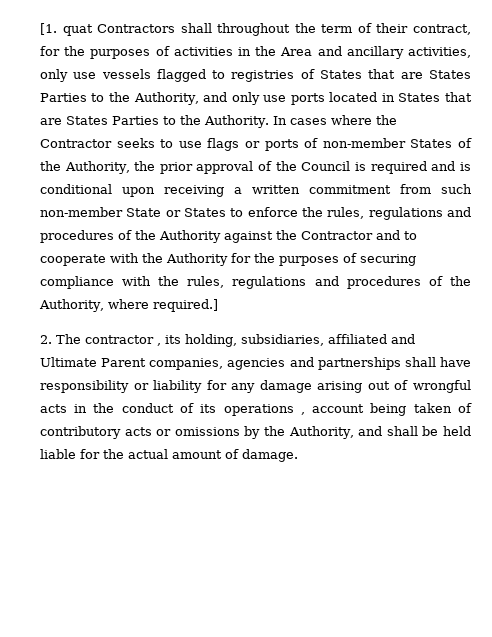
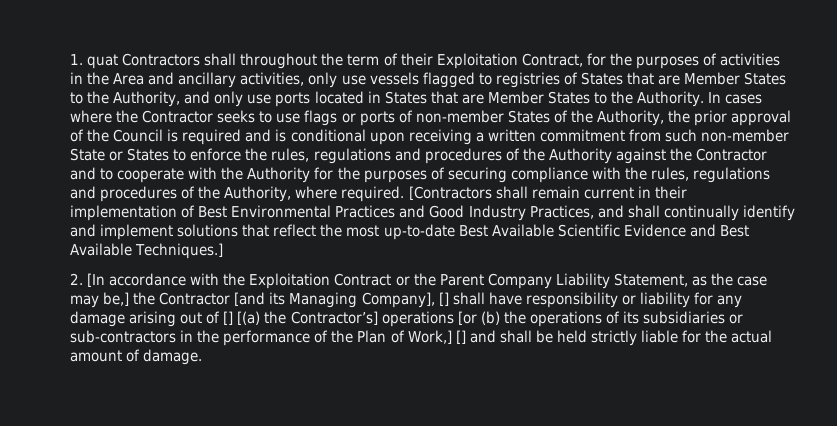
- [1. quat Contractors shall throughout the term of their contract, for the purposes of activities in the Area and ancillary activities, only use vessels flagged to registries of States that are States Parties to the Authority, and only use ports located in States that are States Parties to the Authority.
+ 1. quat Contractors shall throughout the term of their Exploitation Contract, for the purposes of activities in the Area and ancillary activities, only use vessels flagged to registries of States that are Member States to the Authority, and only use ports located in States that are Member States to the Authority.
- In cases where the Contractor seeks to use flags or ports of non-member States of the Authority, the prior approval of the Council is required and is conditional upon receiving a written commitment from such non-member State or States to enforce the rules, regulations and procedures of the Authority against the Contractor and to cooperate with the Authority for the purposes of securing compliance with the rules, regulations and procedures of the Authority, where required.]
- 2. The contractor , its holding, subsidiaries, affiliated and Ultimate Parent companies, agencies and partnerships shall have responsibility or liability for any damage arising out of wrongful acts in the conduct of its operations , account being taken of contributory acts or omissions by the Authority, and shall be held liable for the actual amount of damage.
+ In cases where the Contractor seeks to use flags or ports of non-member States of the Authority, the prior approval of the Council is required and is conditional upon receiving a written commitment from such non-member State or States to enforce the rules, regulations and procedures of the Authority against the Contractor and to cooperate with the Authority for the purposes of securing compliance with the rules, regulations and procedures of the Authority, where required. [Contractors shall remain current in their implementation of Best Environmental Practices and Good Industry Practices, and shall continually identify and implement solutions that reflect the most up-to-date Best Available Scientific Evidence and Best Available Techniques.]
+ 2. [In accordance with the Exploitation Contract or the Parent Company Liability Statement, as the case may be,] the Contractor [and its Managing Company], [] shall have responsibility or liability for any damage arising out of [] [(a) the Contractor’s] operations [or (b) the operations of its subsidiaries or sub-contractors in the performance of the Plan of Work,] [] and shall be held strictly liable for the actual amount of damage.

